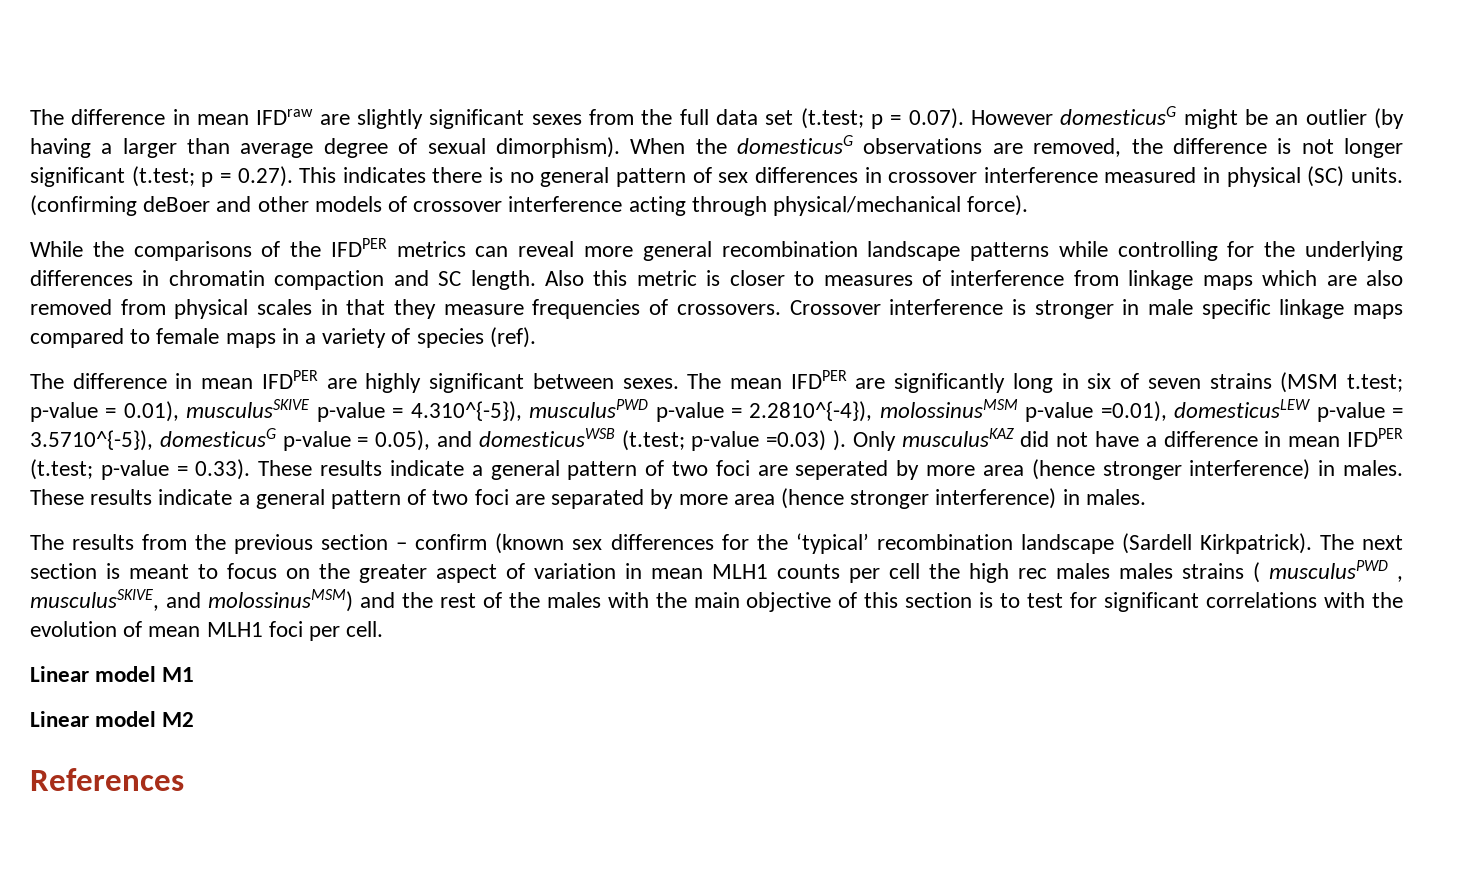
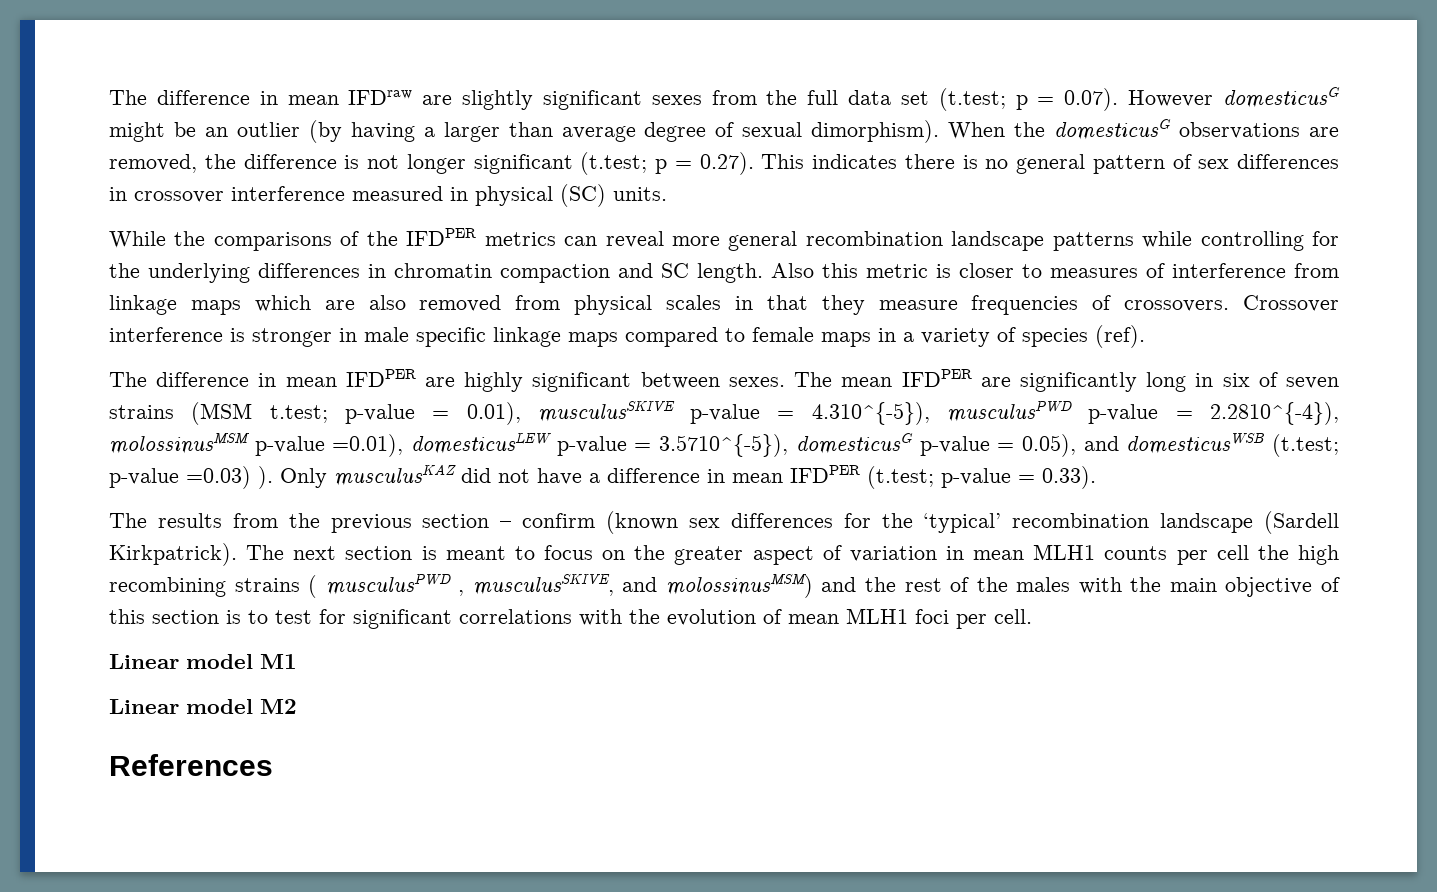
- (confirming deBoer and other models of crossover interference acting through physical/mechanical force).
- Only musculusKAZ did not have a difference in mean IFDPER (t.test; p-value = 0.33). These results indicate a general pattern of two foci are seperated by more area (hence stronger interference) in males. These results indicate a general pattern of two foci are separated by more area (hence stronger interference) in males.
+ Only musculusKAZ did not have a difference in mean IFDPER (t.test; p-value = 0.33).
- The next section is meant to focus on the greater aspect of variation in mean MLH1 counts per cell the high rec males males strains ( musculusPWD , musculusSKIVE, and molossinusMSM) and the rest of the males with the main objective of this section is to test for significant correlations with the evolution of mean MLH1 foci per cell.
+ The next section is meant to focus on the greater aspect of variation in mean MLH1 counts per cell the high recombining strains ( musculusPWD , musculusSKIVE, and molossinusMSM) and the rest of the males with the main objective of this section is to test for significant correlations with the evolution of mean MLH1 foci per cell.

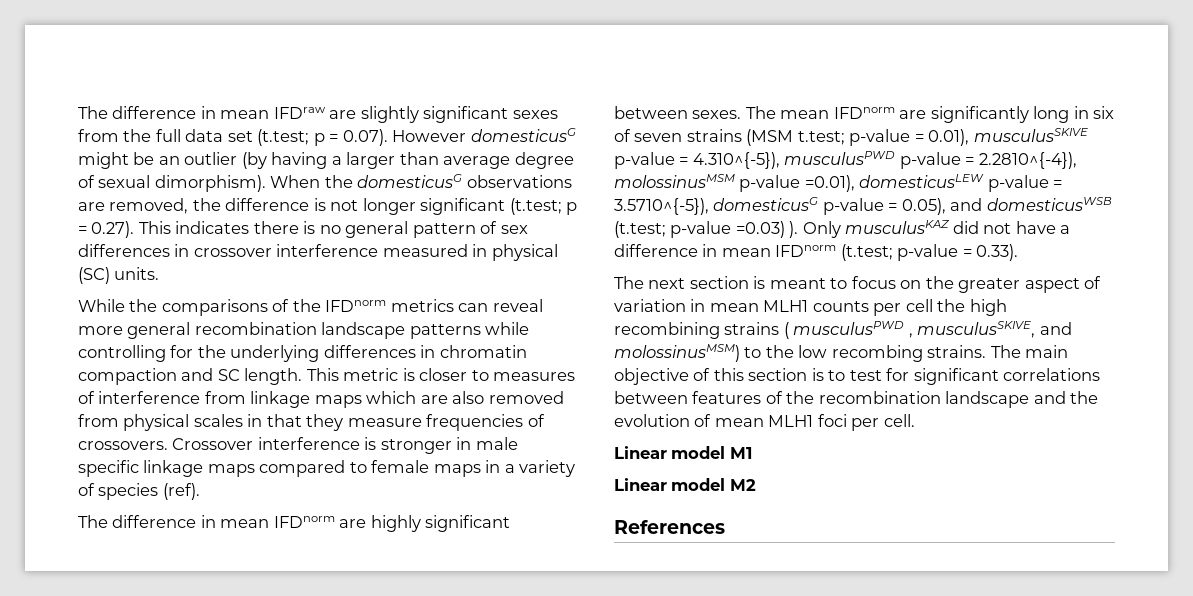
- While the comparisons of the IFDPER metrics can reveal more general recombination landscape patterns while controlling for the underlying differences in chromatin compaction and SC length.
+ While the comparisons of the IFDnorm metrics can reveal more general recombination landscape patterns while controlling for the underlying differences in chromatin compaction and SC length.
- Also this metric is closer to measures of interference from linkage maps which are also removed from physical scales in that they measure frequencies of crossovers.
+ This metric is closer to measures of interference from linkage maps which are also removed from physical scales in that they measure frequencies of crossovers.
- The difference in mean IFDPER are highly significant between sexes.
+ The difference in mean IFDnorm are highly significant between sexes.
- The mean IFDPER are significantly long in six of seven strains (MSM t.test; p-value = 0.01), musculusSKIVE p-value = 4.310^{-5}), musculusPWD p-value = 2.2810^{-4}), molossinusMSM p-value =0.01), domesticusLEW p-value = 3.5710^{-5}), domesticusG p-value = 0.05), and domesticusWSB (t.test; p-value =0.03) ).
+ The mean IFDnorm are significantly long in six of seven strains (MSM t.test; p-value = 0.01), musculusSKIVE p-value = 4.310^{-5}), musculusPWD p-value = 2.2810^{-4}), molossinusMSM p-value =0.01), domesticusLEW p-value = 3.5710^{-5}), domesticusG p-value = 0.05), and domesticusWSB (t.test; p-value =0.03) ).
- Only musculusKAZ did not have a difference in mean IFDPER (t.test; p-value = 0.33).
+ Only musculusKAZ did not have a difference in mean IFDnorm (t.test; p-value = 0.33).
- The results from the previous section – confirm (known sex differences for the ‘typical’ recombination landscape (Sardell Kirkpatrick). The next section is meant to focus on the greater aspect of variation in mean MLH1 counts per cell the high recombining strains ( musculusPWD , musculusSKIVE, and molossinusMSM) and the rest of the males with the main objective of this section is to test for significant correlations with the evolution of mean MLH1 foci per cell.
+ The next section is meant to focus on the greater aspect of variation in mean MLH1 counts per cell the high recombining strains ( musculusPWD , musculusSKIVE, and molossinusMSM) to the low recombing strains. The main objective of this section is to test for significant correlations between features of the recombination landscape and the evolution of mean MLH1 foci per cell.

